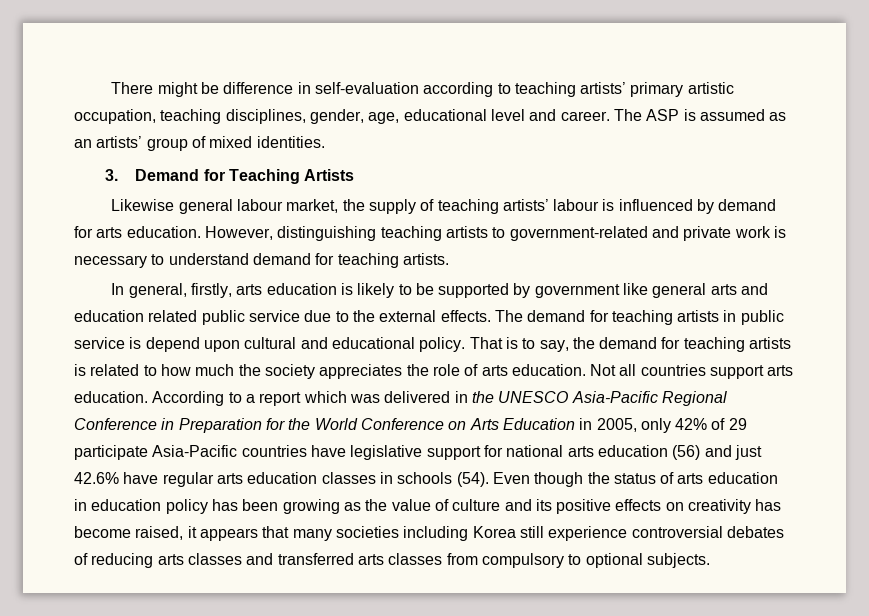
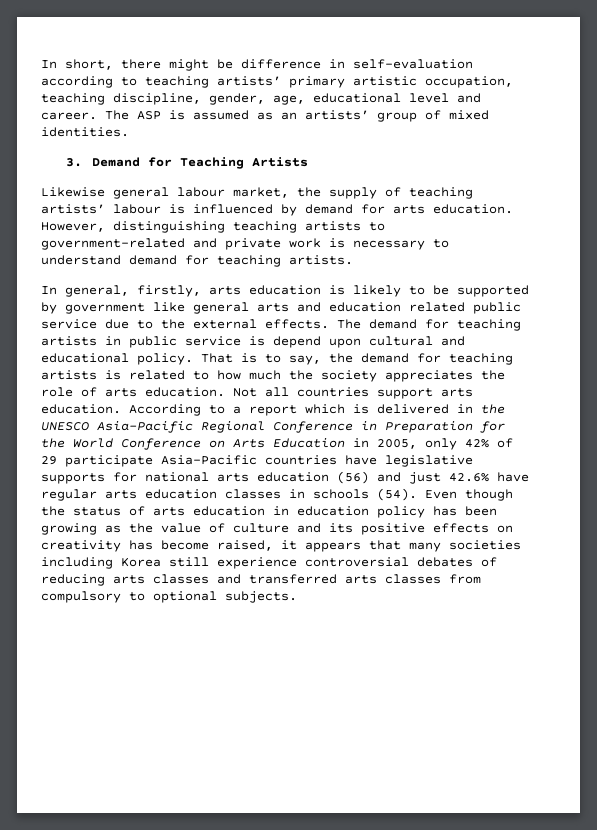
- There might be difference in self-evaluation according to teaching artists’ primary artistic occupation, teaching disciplines, gender, age, educational level and career.
+ In short, there might be difference in self-evaluation according to teaching artists’ primary artistic occupation, teaching discipline, gender, age, educational level and career.
- According to a report which was delivered in the UNESCO Asia-Pacific Regional Conference in Preparation for the World Conference on Arts Education in 2005, only 42% of 29 participate Asia-Pacific countries have legislative support for national arts education (56) and just 42.6% have regular arts education classes in schools (54).
+ According to a report which is delivered in the UNESCO Asia-Pacific Regional Conference in Preparation for the World Conference on Arts Education in 2005, only 42% of 29 participate Asia-Pacific countries have legislative supports for national arts education (56) and just 42.6% have regular arts education classes in schools (54).

